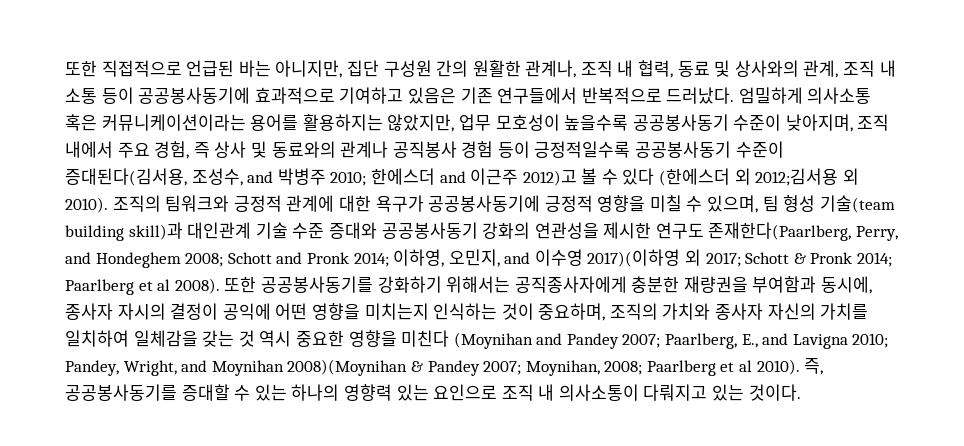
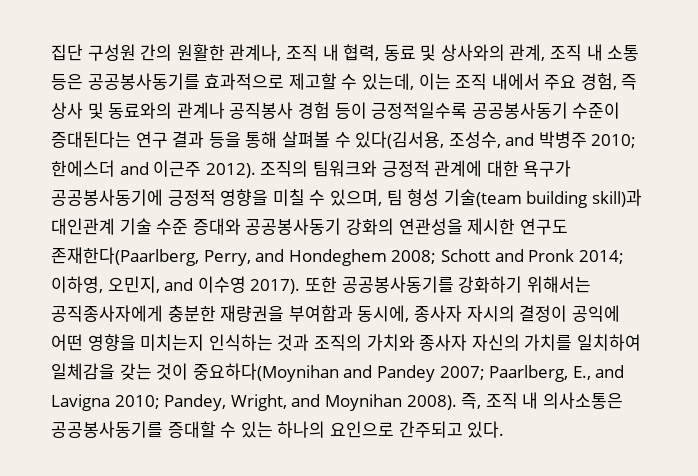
- 또한 직접적으로 언급된 바는 아니지만, 집단 구성원 간의 원활한 관계나, 조직 내 협력, 동료 및 상사와의 관계, 조직 내 소통 등이 공공봉사동기에 효과적으로 기여하고 있음은 기존 연구들에서 반복적으로 드러났다. 엄밀하게 의사소통 혹은 커뮤니케이션이라는 용어를 활용하지는 않았지만, 업무 모호성이 높을수록 공공봉사동기 수준이 낮아지며, 조직 내에서 주요 경험, 즉 상사 및 동료와의 관계나 공직봉사 경험 등이 긍정적일수록 공공봉사동기 수준이 증대된다(김서용, 조성수, and 박병주 2010; 한에스더 and 이근주 2012)고 볼 수 있다 (한에스더 외 2012;김서용 외 2010).
+ 집단 구성원 간의 원활한 관계나, 조직 내 협력, 동료 및 상사와의 관계, 조직 내 소통 등은 공공봉사동기를 효과적으로 제고할 수 있는데, 이는 조직 내에서 주요 경험, 즉 상사 및 동료와의 관계나 공직봉사 경험 등이 긍정적일수록 공공봉사동기 수준이 증대된다는 연구 결과 등을 통해 살펴볼 수 있다(김서용, 조성수, and 박병주 2010; 한에스더 and 이근주 2012).
- 조직의 팀워크와 긍정적 관계에 대한 욕구가 공공봉사동기에 긍정적 영향을 미칠 수 있으며, 팀 형성 기술(team building skill)과 대인관계 기술 수준 증대와 공공봉사동기 강화의 연관성을 제시한 연구도 존재한다(Paarlberg, Perry, and Hondeghem 2008; Schott and Pronk 2014; 이하영, 오민지, and 이수영 2017)(이하영 외 2017; Schott & Pronk 2014; Paarlberg et al 2008).
+ 조직의 팀워크와 긍정적 관계에 대한 욕구가 공공봉사동기에 긍정적 영향을 미칠 수 있으며, 팀 형성 기술(team building skill)과 대인관계 기술 수준 증대와 공공봉사동기 강화의 연관성을 제시한 연구도 존재한다(Paarlberg, Perry, and Hondeghem 2008; Schott and Pronk 2014; 이하영, 오민지, and 이수영 2017).
- 또한 공공봉사동기를 강화하기 위해서는 공직종사자에게 충분한 재량권을 부여함과 동시에, 종사자 자시의 결정이 공익에 어떤 영향을 미치는지 인식하는 것이 중요하며, 조직의 가치와 종사자 자신의 가치를 일치하여 일체감을 갖는 것 역시 중요한 영향을 미친다 (Moynihan and Pandey 2007; Paarlberg, E., and Lavigna 2010; Pandey, Wright, and Moynihan 2008)(Moynihan & Pandey 2007; Moynihan, 2008; Paarlberg et al 2010). 즉, 공공봉사동기를 증대할 수 있는 하나의 영향력 있는 요인으로 조직 내 의사소통이 다뤄지고 있는 것이다.
+ 또한 공공봉사동기를 강화하기 위해서는 공직종사자에게 충분한 재량권을 부여함과 동시에, 종사자 자시의 결정이 공익에 어떤 영향을 미치는지 인식하는 것과 조직의 가치와 종사자 자신의 가치를 일치하여 일체감을 갖는 것이 중요하다(Moynihan and Pandey 2007; Paarlberg, E., and Lavigna 2010; Pandey, Wright, and Moynihan 2008). 즉, 조직 내 의사소통은 공공봉사동기를 증대할 수 있는 하나의 요인으로 간주되고 있다.

